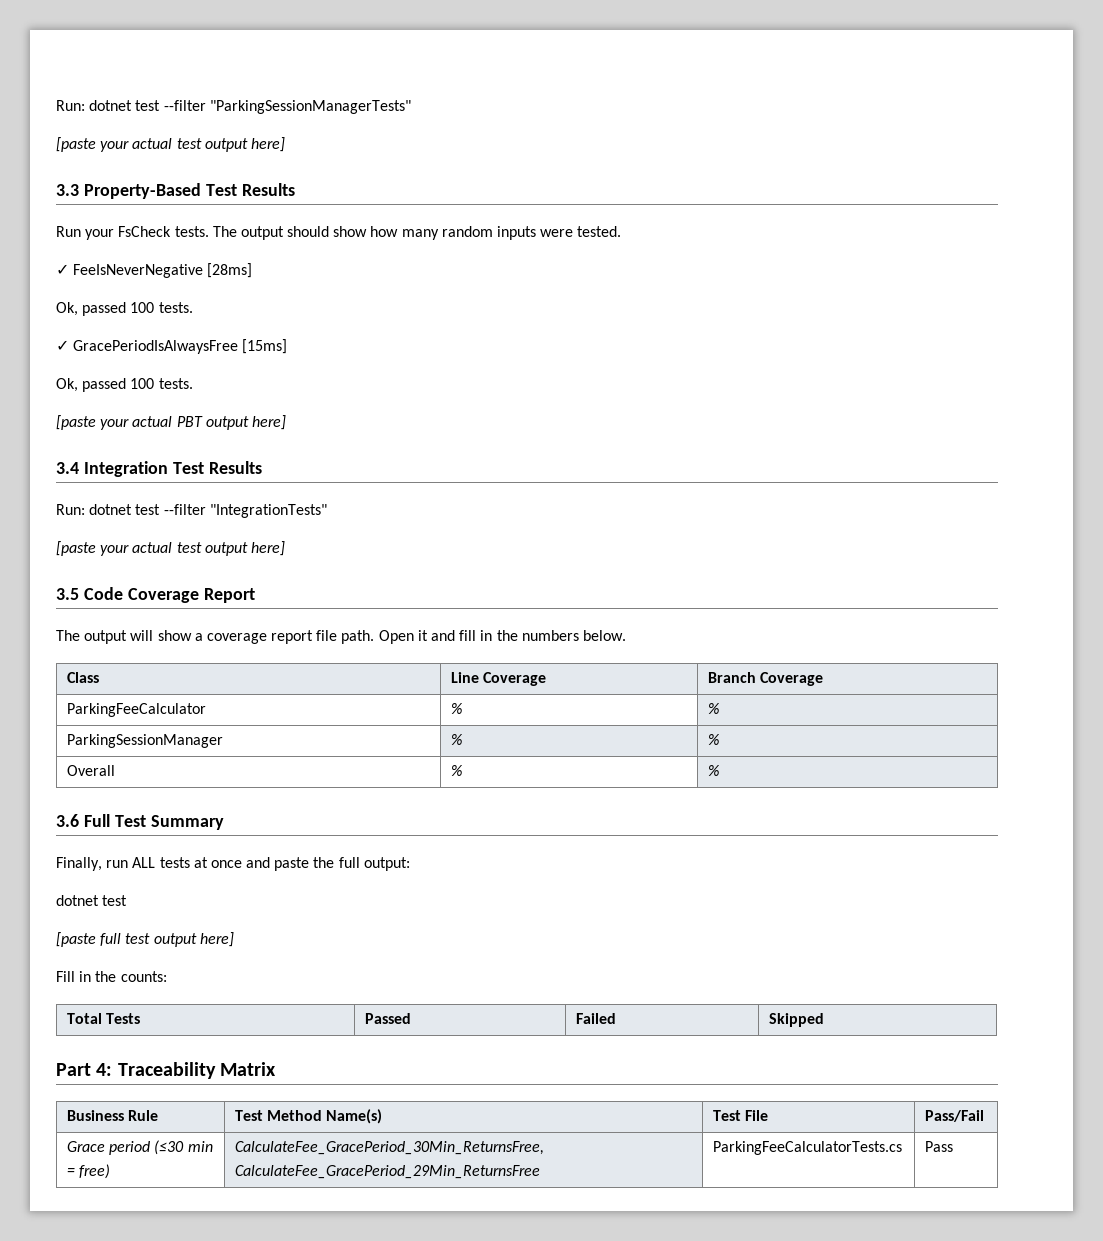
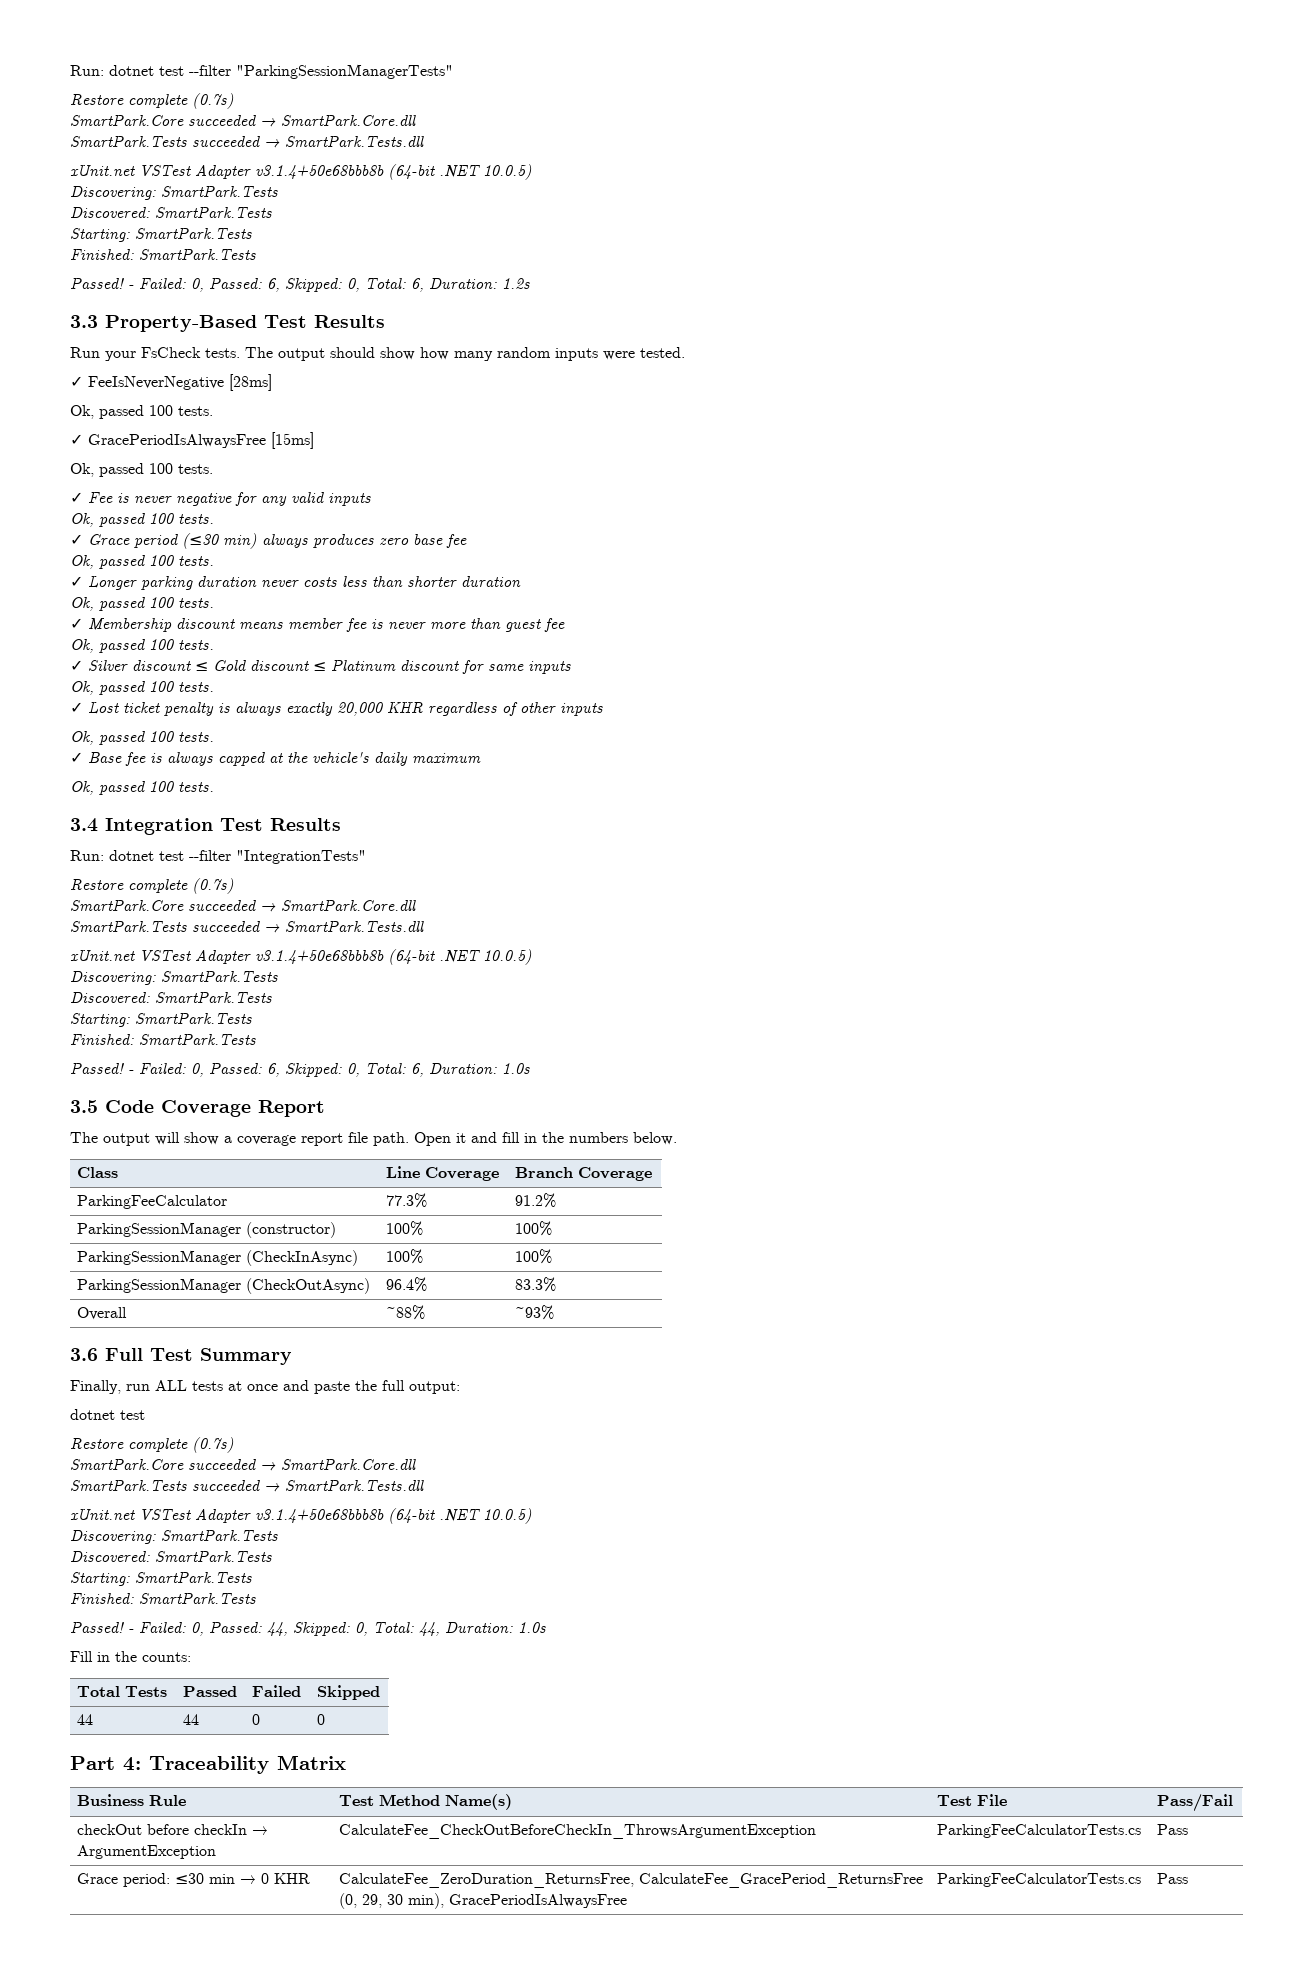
  Run: dotnet test --filter "ParkingSessionManagerTests"
- [paste your actual test output here]
+ Restore complete (0.7s)
+ SmartPark.Core succeeded → SmartPark.Core.dll
+ SmartPark.Tests succeeded → SmartPark.Tests.dll
+ xUnit.net VSTest Adapter v3.1.4+50e68bbb8b (64-bit .NET 10.0.5)
+ Discovering: SmartPark.Tests
+ Discovered: SmartPark.Tests
+ Starting: SmartPark.Tests
+ Finished: SmartPark.Tests
+ Passed! - Failed: 0, Passed: 6, Skipped: 0, Total: 6, Duration: 1.2s
- [paste your actual PBT output here]
+ ✓ Fee is never negative for any valid inputs
+ Ok, passed 100 tests.
+ ✓ Grace period (≤30 min) always produces zero base fee
+ Ok, passed 100 tests.
+ ✓ Longer parking duration never costs less than shorter duration
+ Ok, passed 100 tests.
+ ✓ Membership discount means member fee is never more than guest fee
+ Ok, passed 100 tests.
+ ✓ Silver discount ≤ Gold discount ≤ Platinum discount for same inputs
+ Ok, passed 100 tests.
+ ✓ Lost ticket penalty is always exactly 20,000 KHR regardless of other inputs
+ Ok, passed 100 tests.
+ ✓ Base fee is always capped at the vehicle's daily maximum
+ Ok, passed 100 tests.
  Run: dotnet test --filter "IntegrationTests"
- [paste your actual test output here]
+ Restore complete (0.7s)
+ SmartPark.Core succeeded → SmartPark.Core.dll
+ SmartPark.Tests succeeded → SmartPark.Tests.dll
+ xUnit.net VSTest Adapter v3.1.4+50e68bbb8b (64-bit .NET 10.0.5)
+ Discovering: SmartPark.Tests
+ Discovered: SmartPark.Tests
+ Starting: SmartPark.Tests
+ Finished: SmartPark.Tests
+ Passed! - Failed: 0, Passed: 6, Skipped: 0, Total: 6, Duration: 1.0s
- ParkingFeeCalculator | % | %
- ParkingSessionManager | % | %
+ ParkingFeeCalculator | 77.3% | 91.2%
+ ParkingSessionManager (constructor) | 100% | 100%
+ ParkingSessionManager (CheckInAsync) | 100% | 100%
+ ParkingSessionManager (CheckOutAsync) | 96.4% | 83.3%
- Overall | % | %
+ Overall | ~88% | ~93%
  Finally, run ALL tests at once and paste the full output:
  dotnet test
- [paste full test output here]
+ Restore complete (0.7s)
+ SmartPark.Core succeeded → SmartPark.Core.dll
+ SmartPark.Tests succeeded → SmartPark.Tests.dll
+ xUnit.net VSTest Adapter v3.1.4+50e68bbb8b (64-bit .NET 10.0.5)
+ Discovering: SmartPark.Tests
+ Discovered: SmartPark.Tests
+ Starting: SmartPark.Tests
+ Finished: SmartPark.Tests
+ Passed! - Failed: 0, Passed: 44, Skipped: 0, Total: 44, Duration: 1.0s
+ 44 | 44 | 0 | 0
- Grace period (≤30 min = free) | CalculateFee_GracePeriod_30Min_ReturnsFree, CalculateFee_GracePeriod_29Min_ReturnsFree | ParkingFeeCalculatorTests.cs | Pass
+ checkOut before checkIn → ArgumentException | CalculateFee_CheckOutBeforeCheckIn_ThrowsArgumentException | ParkingFeeCalculatorTests.cs | Pass
+ Grace period: ≤30 min → 0 KHR | CalculateFee_ZeroDuration_ReturnsFree, CalculateFee_GracePeriod_ReturnsFree (0, 29, 30 min), GracePeriodIsAlwaysFree | ParkingFeeCalculatorTests.cs | Pass

